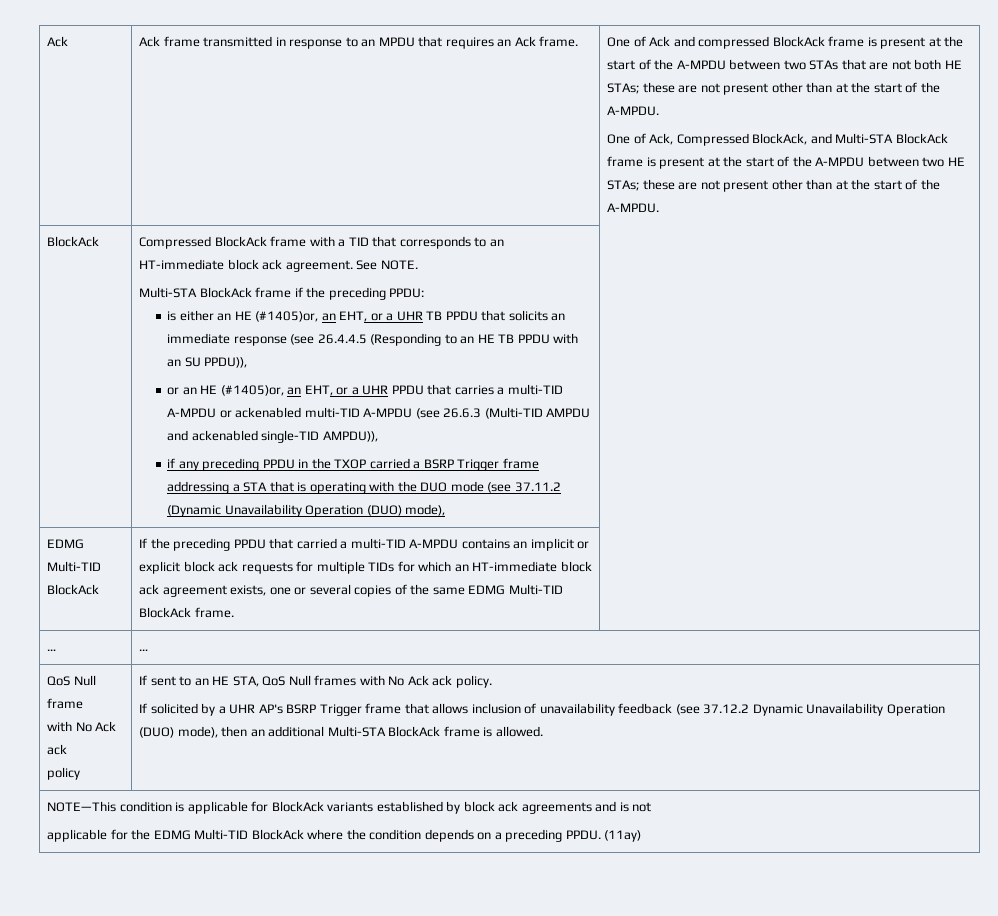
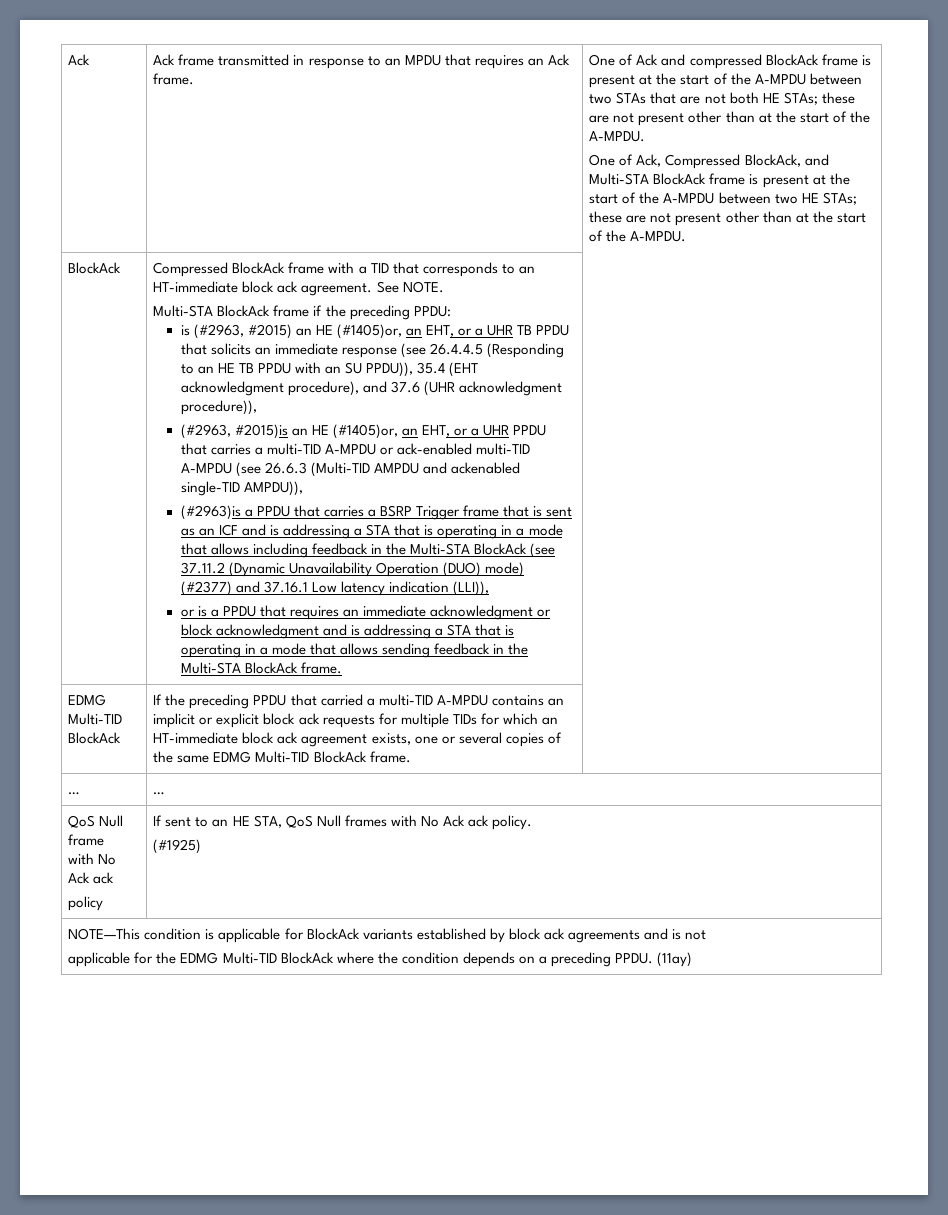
- is either an HE (#1405)or, an EHT, or a UHR TB PPDU that solicits an immediate response (see 26.4.4.5 (Responding to an HE TB PPDU with an SU PPDU)),
- or an HE (#1405)or, an EHT, or a UHR PPDU that carries a multi-TID A-MPDU or ackenabled multi-TID A-MPDU (see 26.6.3 (Multi-TID AMPDU and ackenabled single-TID AMPDU)),
+ is (#2963, #2015) an HE (#1405)or, an EHT, or a UHR TB PPDU that solicits an immediate response (see 26.4.4.5 (Responding to an HE TB PPDU with an SU PPDU)), 35.4 (EHT acknowledgment procedure), and 37.6 (UHR acknowledgment procedure)),
+ (#2963, #2015)is an HE (#1405)or, an EHT, or a UHR PPDU that carries a multi-TID A-MPDU or ack-enabled multi-TID A-MPDU (see 26.6.3 (Multi-TID AMPDU and ackenabled single-TID AMPDU)),
- if any preceding PPDU in the TXOP carried a BSRP Trigger frame addressing a STA that is operating with the DUO mode (see 37.11.2 (Dynamic Unavailability Operation (DUO) mode),
+ (#2963)is a PPDU that carries a BSRP Trigger frame that is sent as an ICF and is addressing a STA that is operating in a mode that allows including feedback in the Multi-STA BlockAck (see 37.11.2 (Dynamic Unavailability Operation (DUO) mode) (#2377) and 37.16.1 Low latency indication (LLI)),
+ or is a PPDU that requires an immediate acknowledgment or block acknowledgment and is addressing a STA that is operating in a mode that allows sending feedback in the Multi-STA BlockAck frame.
- If solicited by a UHR AP's BSRP Trigger frame that allows inclusion of unavailability feedback (see 37.12.2 Dynamic Unavailability Operation (DUO) mode), then an additional Multi-STA BlockAck frame is allowed.
+ (#1925)

